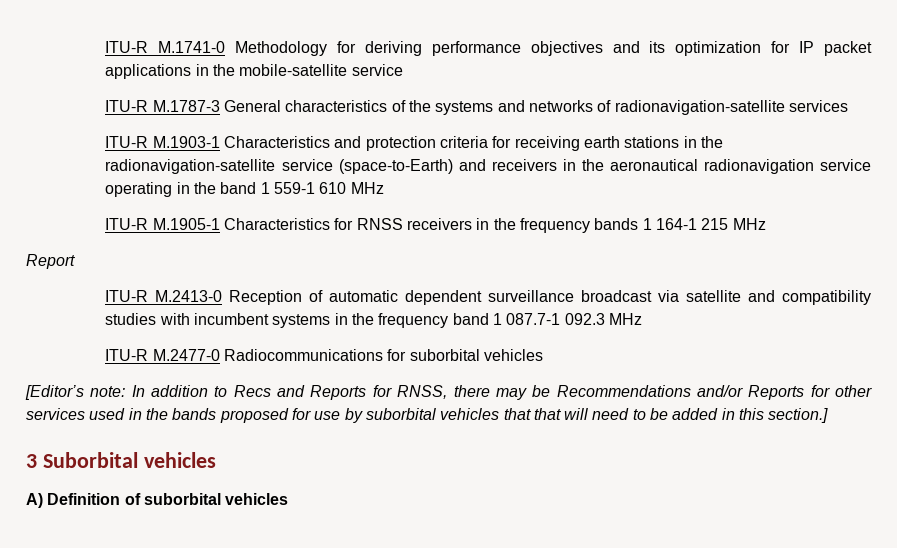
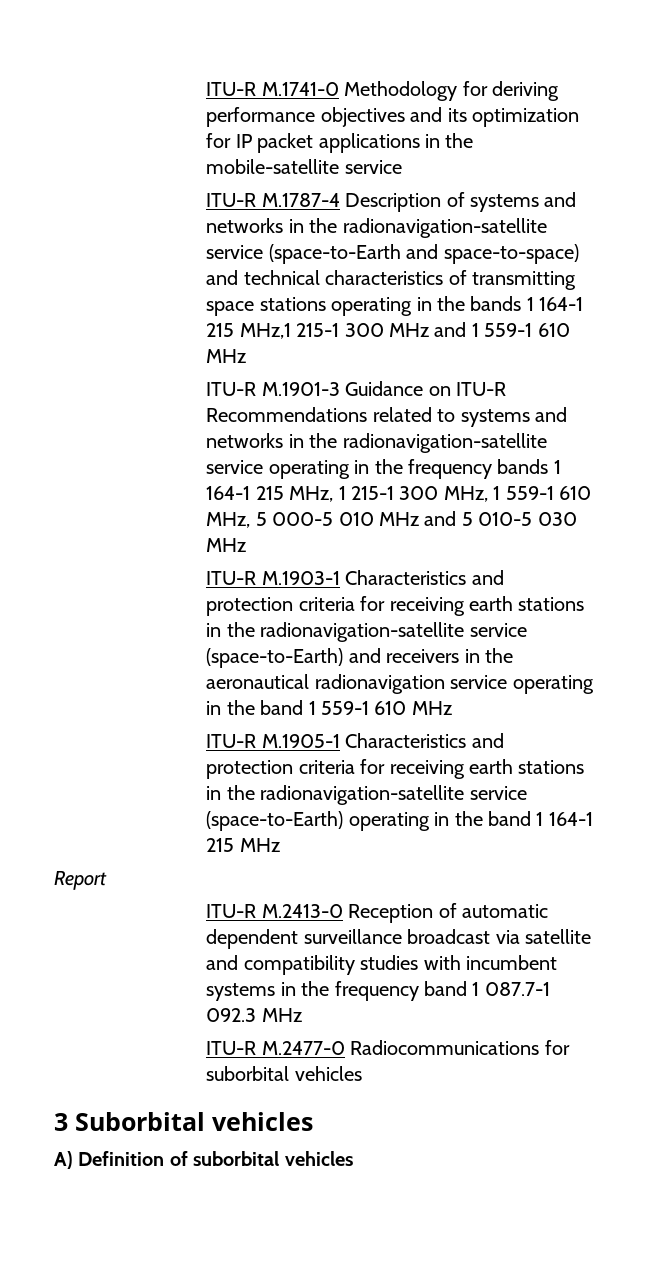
- ITU-R M.1787-3 General characteristics of the systems and networks of radionavigation-satellite services
+ ITU-R M.1787-4 Description of systems and networks in the radionavigation-satellite service (space-to-Earth and space-to-space) and technical characteristics of transmitting space stations operating in the bands 1 164-1 215 MHz,1 215-1 300 MHz and 1 559-1 610 MHz
+ ITU-R M.1901-3 Guidance on ITU-R Recommendations related to systems and networks in the radionavigation-satellite service operating in the frequency bands 1 164-1 215 MHz, 1 215-1 300 MHz, 1 559-1 610 MHz, 5 000-5 010 MHz and 5 010-5 030 MHz
- ITU-R M.1905-1 Characteristics for RNSS receivers in the frequency bands 1 164-1 215 MHz
+ ITU-R M.1905-1 Characteristics and protection criteria for receiving earth stations in the radionavigation-satellite service (space-to-Earth) operating in the band 1 164-1 215 MHz
- [Editor’s note: In addition to Recs and Reports for RNSS, there may be Recommendations and/or Reports for other services used in the bands proposed for use by suborbital vehicles that that will need to be added in this section.]

